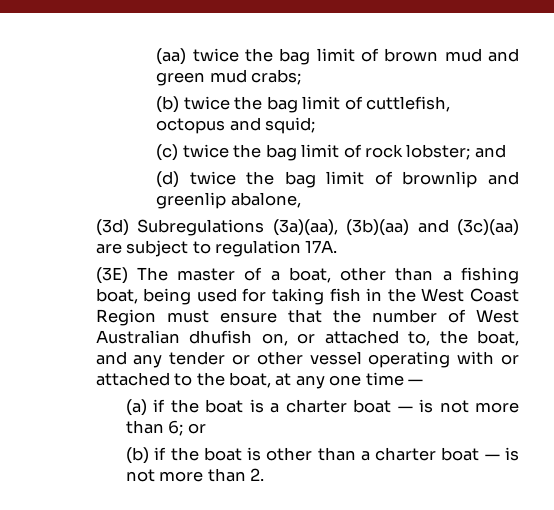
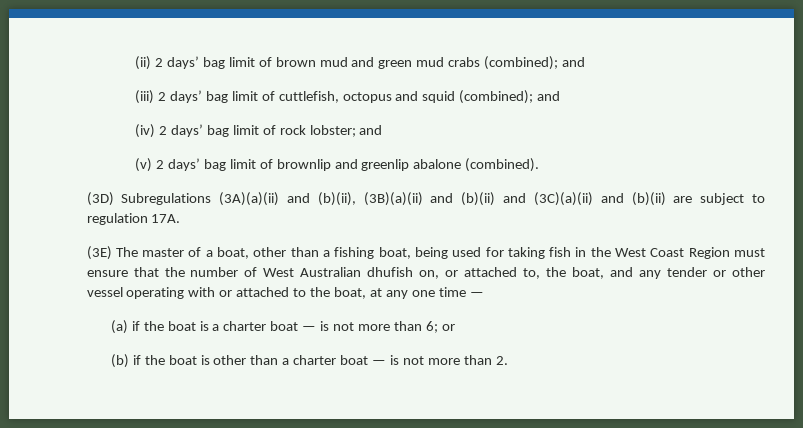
- (aa) twice the bag limit of brown mud and green mud crabs;
- (b) twice the bag limit of cuttlefish, octopus and squid;
- (c) twice the bag limit of rock lobster; and
+ (ii) 2 days’ bag limit of brown mud and green mud crabs (combined); and
+ (iii) 2 days’ bag limit of cuttlefish, octopus and squid (combined); and
+ (iv) 2 days’ bag limit of rock lobster; and
- (d) twice the bag limit of brownlip and greenlip abalone,
- (3d) Subregulations (3a)(aa), (3b)(aa) and (3c)(aa) are subject to regulation 17A.
+ (v) 2 days’ bag limit of brownlip and greenlip abalone (combined).
+ (3D) Subregulations (3A)(a)(ii) and (b)(ii), (3B)(a)(ii) and (b)(ii) and (3C)(a)(ii) and (b)(ii) are subject to regulation 17A.

